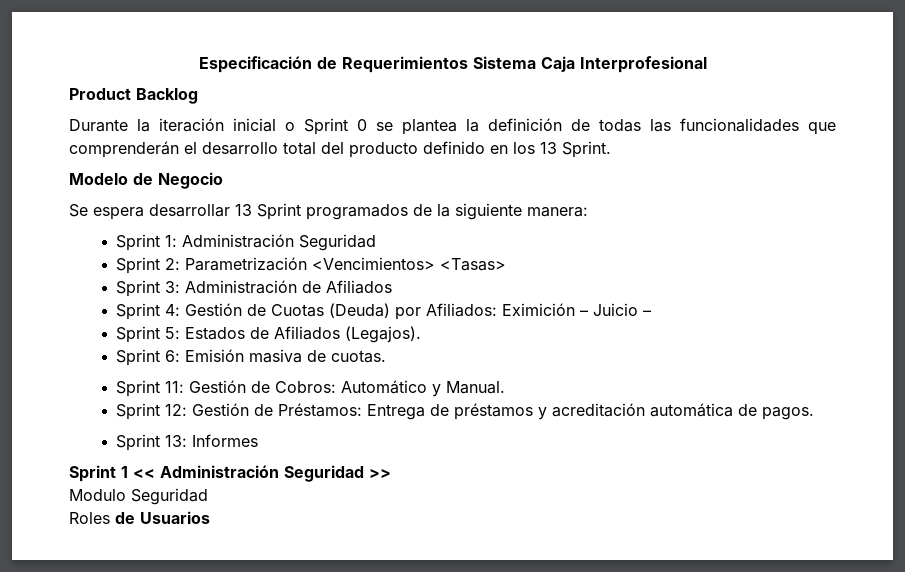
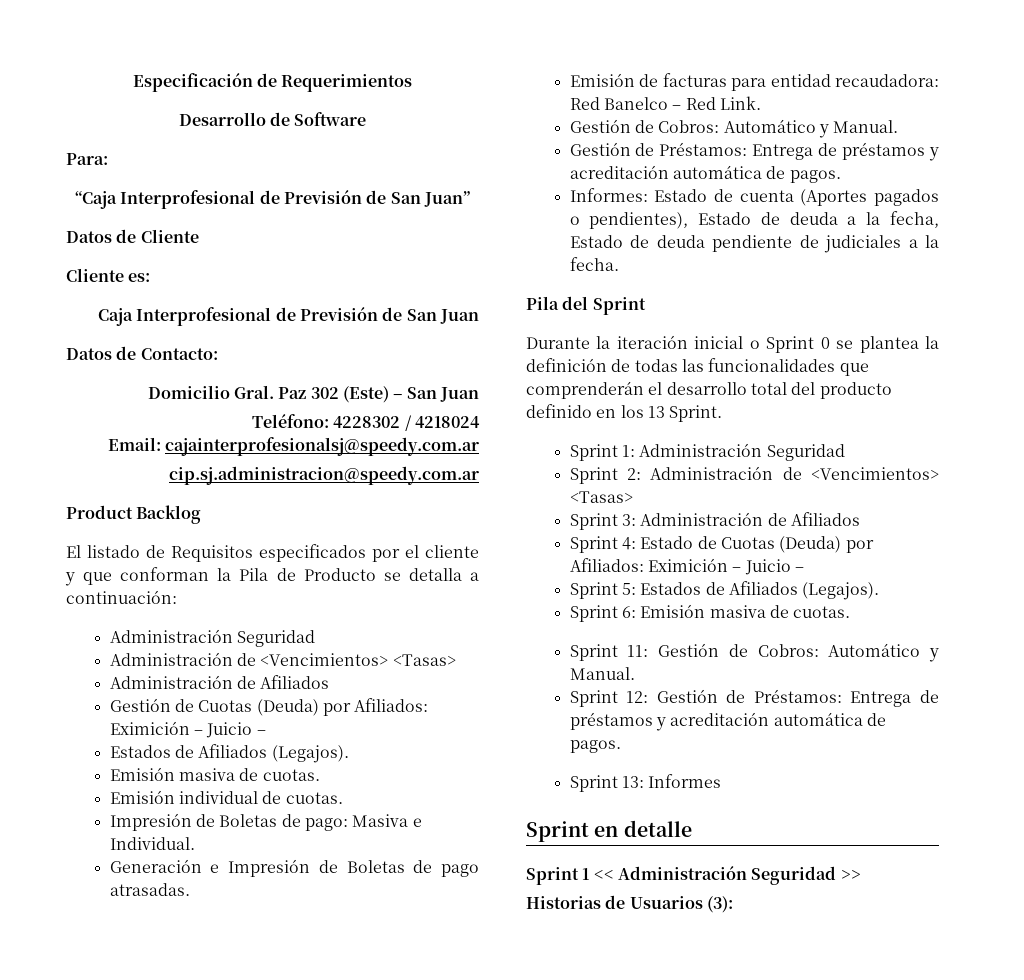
- Especificación de Requerimientos Sistema Caja Interprofesional
+ Especificación de Requerimientos
+ Desarrollo de Software
+ Para:
+ “Caja Interprofesional de Previsión de San Juan”
+ Datos de Cliente
+ Cliente es:
+ Caja Interprofesional de Previsión de San Juan
+ Datos de Contacto:
+ Domicilio Gral. Paz 302 (Este) – San Juan
+ Teléfono: 4228302 / 4218024
+ Email: cajainterprofesionalsj@speedy.com.ar
+ cip.sj.administracion@speedy.com.ar
  Product Backlog
+ El listado de Requisitos especificados por el cliente y que conforman la Pila de Producto se detalla a continuación:
+ Administración Seguridad
+ Administración de <Vencimientos> <Tasas>
+ Administración de Afiliados
+ Gestión de Cuotas (Deuda) por Afiliados: Eximición – Juicio –
+ Estados de Afiliados (Legajos).
+ Emisión masiva de cuotas.
+ Emisión individual de cuotas.
+ Impresión de Boletas de pago: Masiva e Individual.
+ Generación e Impresión de Boletas de pago atrasadas.
+ Emisión de facturas para entidad recaudadora: Red Banelco – Red Link.
+ Gestión de Cobros: Automático y Manual.
+ Gestión de Préstamos: Entrega de préstamos y acreditación automática de pagos.
+ Informes: Estado de cuenta (Aportes pagados o pendientes), Estado de deuda a la fecha, Estado de deuda pendiente de judiciales a la fecha.
+ Pila del Sprint
- Modelo de Negocio
- Se espera desarrollar 13 Sprint programados de la siguiente manera:
- Sprint 2: Parametrización <Vencimientos> <Tasas>
+ Sprint 2: Administración de <Vencimientos> <Tasas>
- Sprint 4: Gestión de Cuotas (Deuda) por Afiliados: Eximición – Juicio –
+ Sprint 4: Estado de Cuotas (Deuda) por Afiliados: Eximición – Juicio –
+ Sprint en detalle
- Modulo Seguridad
- Roles de Usuarios
+ Historias de Usuarios (3):

